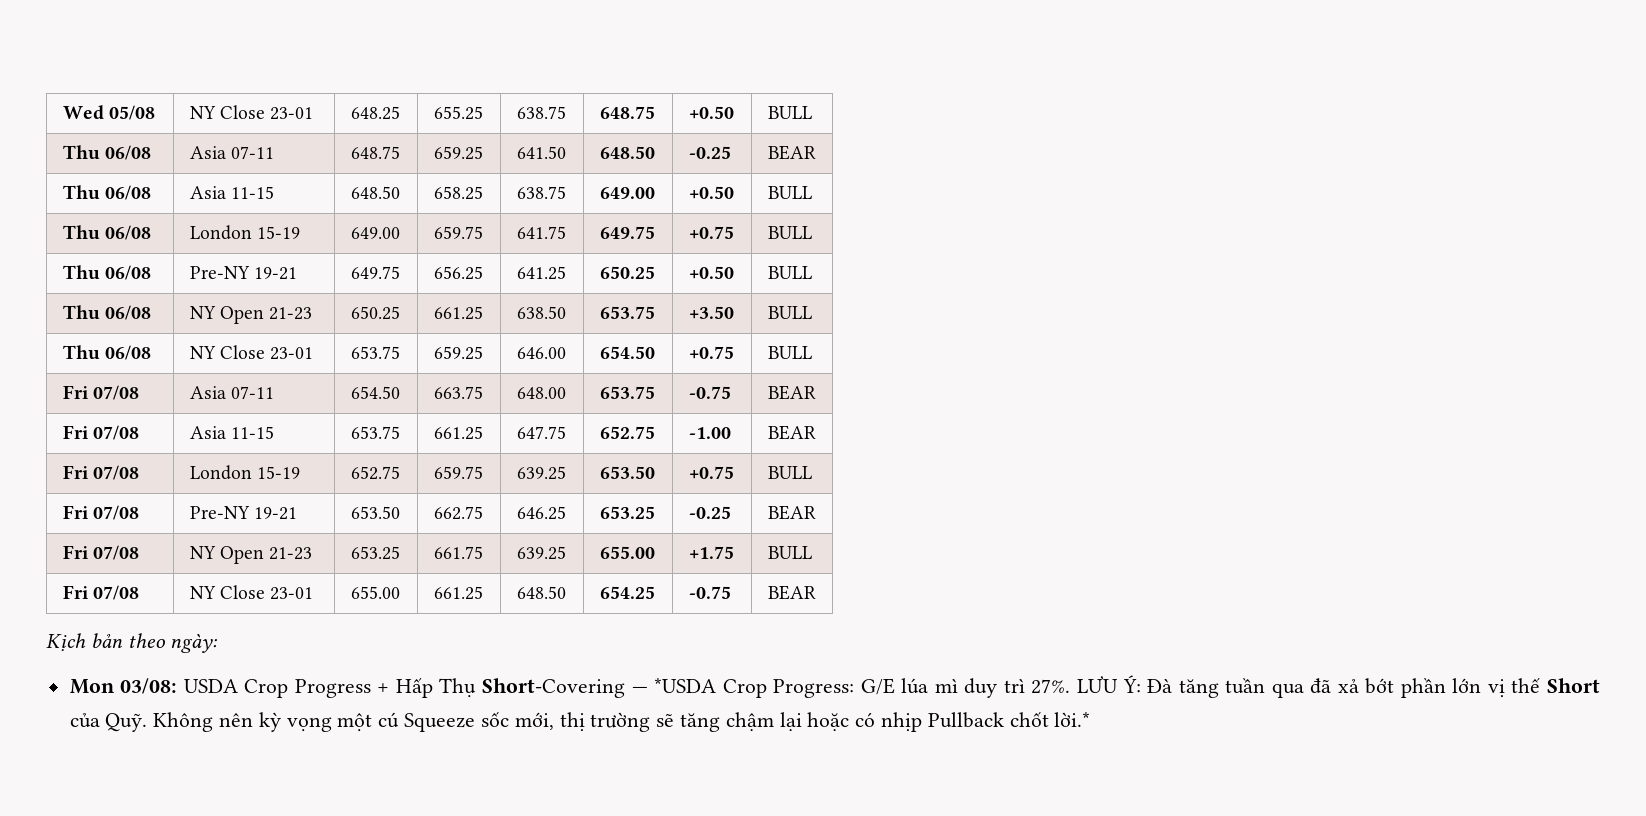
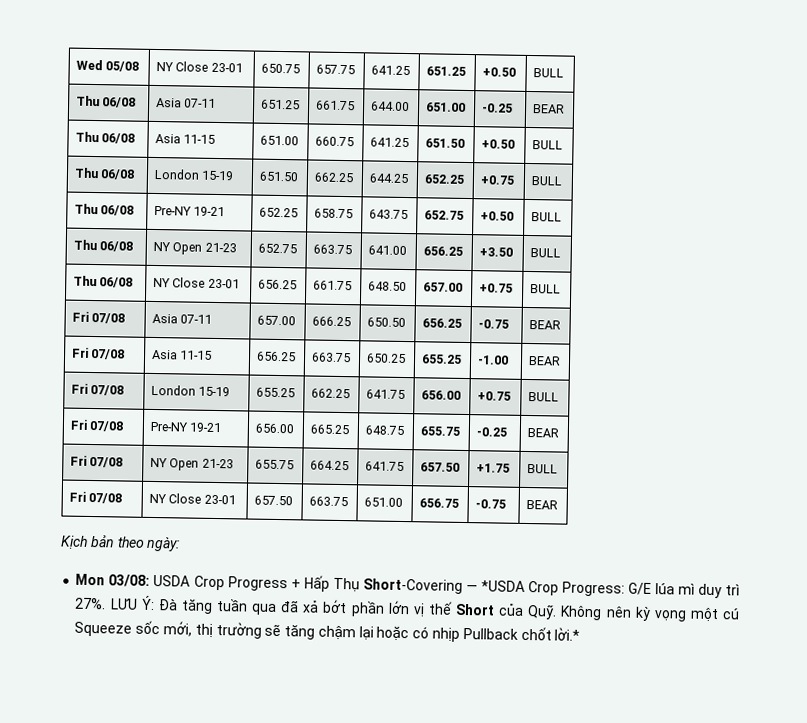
- Wed 05/08 | NY Close 23-01 | 648.25 | 655.25 | 638.75 | 648.75 | +0.50 | BULL
+ Wed 05/08 | NY Close 23-01 | 650.75 | 657.75 | 641.25 | 651.25 | +0.50 | BULL
- Thu 06/08 | Asia 07-11 | 648.75 | 659.25 | 641.50 | 648.50 | -0.25 | BEAR
+ Thu 06/08 | Asia 07-11 | 651.25 | 661.75 | 644.00 | 651.00 | -0.25 | BEAR
- Thu 06/08 | Asia 11-15 | 648.50 | 658.25 | 638.75 | 649.00 | +0.50 | BULL
+ Thu 06/08 | Asia 11-15 | 651.00 | 660.75 | 641.25 | 651.50 | +0.50 | BULL
- Thu 06/08 | London 15-19 | 649.00 | 659.75 | 641.75 | 649.75 | +0.75 | BULL
+ Thu 06/08 | London 15-19 | 651.50 | 662.25 | 644.25 | 652.25 | +0.75 | BULL
- Thu 06/08 | Pre-NY 19-21 | 649.75 | 656.25 | 641.25 | 650.25 | +0.50 | BULL
+ Thu 06/08 | Pre-NY 19-21 | 652.25 | 658.75 | 643.75 | 652.75 | +0.50 | BULL
- Thu 06/08 | NY Open 21-23 | 650.25 | 661.25 | 638.50 | 653.75 | +3.50 | BULL
+ Thu 06/08 | NY Open 21-23 | 652.75 | 663.75 | 641.00 | 656.25 | +3.50 | BULL
- Thu 06/08 | NY Close 23-01 | 653.75 | 659.25 | 646.00 | 654.50 | +0.75 | BULL
+ Thu 06/08 | NY Close 23-01 | 656.25 | 661.75 | 648.50 | 657.00 | +0.75 | BULL
- Fri 07/08 | Asia 07-11 | 654.50 | 663.75 | 648.00 | 653.75 | -0.75 | BEAR
+ Fri 07/08 | Asia 07-11 | 657.00 | 666.25 | 650.50 | 656.25 | -0.75 | BEAR
- Fri 07/08 | Asia 11-15 | 653.75 | 661.25 | 647.75 | 652.75 | -1.00 | BEAR
+ Fri 07/08 | Asia 11-15 | 656.25 | 663.75 | 650.25 | 655.25 | -1.00 | BEAR
- Fri 07/08 | London 15-19 | 652.75 | 659.75 | 639.25 | 653.50 | +0.75 | BULL
+ Fri 07/08 | London 15-19 | 655.25 | 662.25 | 641.75 | 656.00 | +0.75 | BULL
- Fri 07/08 | Pre-NY 19-21 | 653.50 | 662.75 | 646.25 | 653.25 | -0.25 | BEAR
+ Fri 07/08 | Pre-NY 19-21 | 656.00 | 665.25 | 648.75 | 655.75 | -0.25 | BEAR
- Fri 07/08 | NY Open 21-23 | 653.25 | 661.75 | 639.25 | 655.00 | +1.75 | BULL
+ Fri 07/08 | NY Open 21-23 | 655.75 | 664.25 | 641.75 | 657.50 | +1.75 | BULL
- Fri 07/08 | NY Close 23-01 | 655.00 | 661.25 | 648.50 | 654.25 | -0.75 | BEAR
+ Fri 07/08 | NY Close 23-01 | 657.50 | 663.75 | 651.00 | 656.75 | -0.75 | BEAR

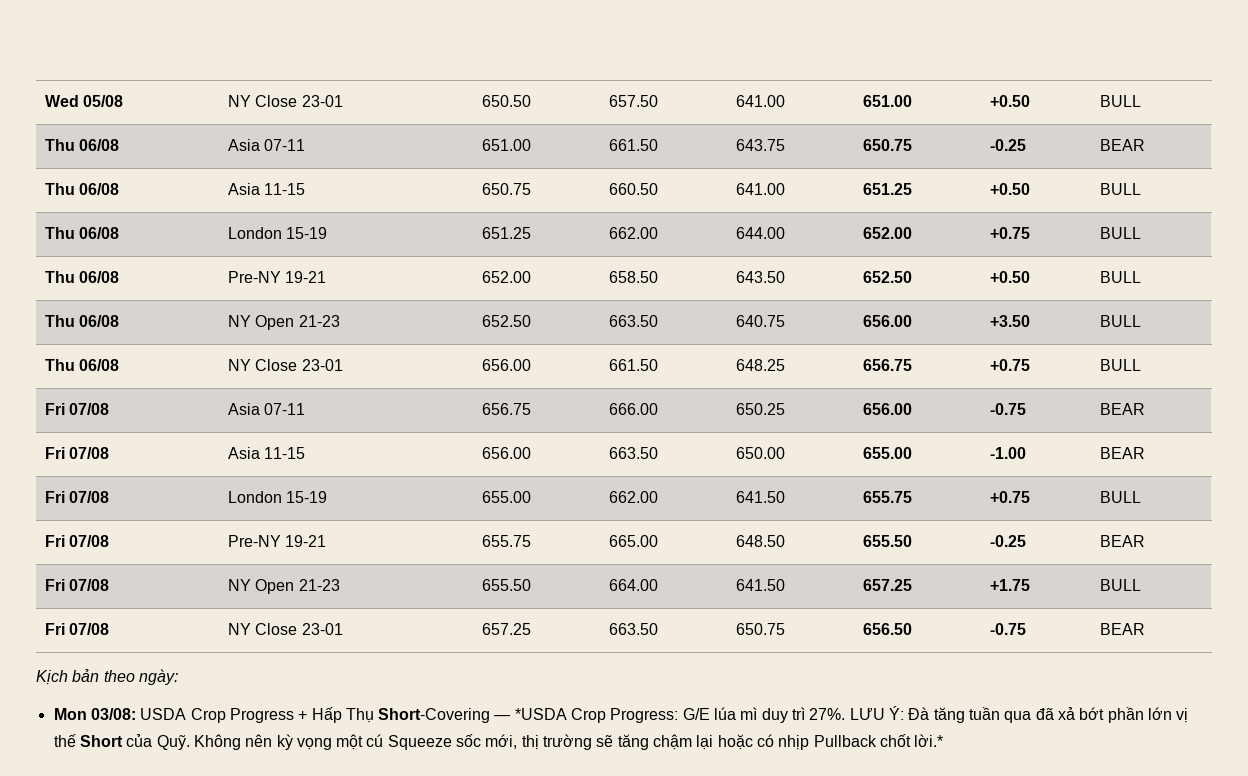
- Wed 05/08 | NY Close 23-01 | 650.75 | 657.75 | 641.25 | 651.25 | +0.50 | BULL
+ Wed 05/08 | NY Close 23-01 | 650.50 | 657.50 | 641.00 | 651.00 | +0.50 | BULL
- Thu 06/08 | Asia 07-11 | 651.25 | 661.75 | 644.00 | 651.00 | -0.25 | BEAR
+ Thu 06/08 | Asia 07-11 | 651.00 | 661.50 | 643.75 | 650.75 | -0.25 | BEAR
- Thu 06/08 | Asia 11-15 | 651.00 | 660.75 | 641.25 | 651.50 | +0.50 | BULL
+ Thu 06/08 | Asia 11-15 | 650.75 | 660.50 | 641.00 | 651.25 | +0.50 | BULL
- Thu 06/08 | London 15-19 | 651.50 | 662.25 | 644.25 | 652.25 | +0.75 | BULL
+ Thu 06/08 | London 15-19 | 651.25 | 662.00 | 644.00 | 652.00 | +0.75 | BULL
- Thu 06/08 | Pre-NY 19-21 | 652.25 | 658.75 | 643.75 | 652.75 | +0.50 | BULL
+ Thu 06/08 | Pre-NY 19-21 | 652.00 | 658.50 | 643.50 | 652.50 | +0.50 | BULL
- Thu 06/08 | NY Open 21-23 | 652.75 | 663.75 | 641.00 | 656.25 | +3.50 | BULL
+ Thu 06/08 | NY Open 21-23 | 652.50 | 663.50 | 640.75 | 656.00 | +3.50 | BULL
- Thu 06/08 | NY Close 23-01 | 656.25 | 661.75 | 648.50 | 657.00 | +0.75 | BULL
+ Thu 06/08 | NY Close 23-01 | 656.00 | 661.50 | 648.25 | 656.75 | +0.75 | BULL
- Fri 07/08 | Asia 07-11 | 657.00 | 666.25 | 650.50 | 656.25 | -0.75 | BEAR
+ Fri 07/08 | Asia 07-11 | 656.75 | 666.00 | 650.25 | 656.00 | -0.75 | BEAR
- Fri 07/08 | Asia 11-15 | 656.25 | 663.75 | 650.25 | 655.25 | -1.00 | BEAR
+ Fri 07/08 | Asia 11-15 | 656.00 | 663.50 | 650.00 | 655.00 | -1.00 | BEAR
- Fri 07/08 | London 15-19 | 655.25 | 662.25 | 641.75 | 656.00 | +0.75 | BULL
+ Fri 07/08 | London 15-19 | 655.00 | 662.00 | 641.50 | 655.75 | +0.75 | BULL
- Fri 07/08 | Pre-NY 19-21 | 656.00 | 665.25 | 648.75 | 655.75 | -0.25 | BEAR
+ Fri 07/08 | Pre-NY 19-21 | 655.75 | 665.00 | 648.50 | 655.50 | -0.25 | BEAR
- Fri 07/08 | NY Open 21-23 | 655.75 | 664.25 | 641.75 | 657.50 | +1.75 | BULL
+ Fri 07/08 | NY Open 21-23 | 655.50 | 664.00 | 641.50 | 657.25 | +1.75 | BULL
- Fri 07/08 | NY Close 23-01 | 657.50 | 663.75 | 651.00 | 656.75 | -0.75 | BEAR
+ Fri 07/08 | NY Close 23-01 | 657.25 | 663.50 | 650.75 | 656.50 | -0.75 | BEAR

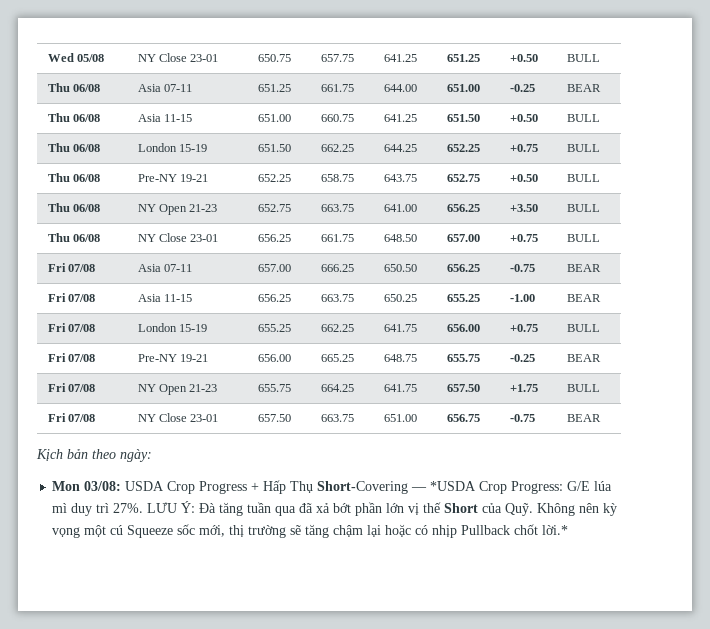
- Wed 05/08 | NY Close 23-01 | 650.50 | 657.50 | 641.00 | 651.00 | +0.50 | BULL
+ Wed 05/08 | NY Close 23-01 | 650.75 | 657.75 | 641.25 | 651.25 | +0.50 | BULL
- Thu 06/08 | Asia 07-11 | 651.00 | 661.50 | 643.75 | 650.75 | -0.25 | BEAR
+ Thu 06/08 | Asia 07-11 | 651.25 | 661.75 | 644.00 | 651.00 | -0.25 | BEAR
- Thu 06/08 | Asia 11-15 | 650.75 | 660.50 | 641.00 | 651.25 | +0.50 | BULL
+ Thu 06/08 | Asia 11-15 | 651.00 | 660.75 | 641.25 | 651.50 | +0.50 | BULL
- Thu 06/08 | London 15-19 | 651.25 | 662.00 | 644.00 | 652.00 | +0.75 | BULL
+ Thu 06/08 | London 15-19 | 651.50 | 662.25 | 644.25 | 652.25 | +0.75 | BULL
- Thu 06/08 | Pre-NY 19-21 | 652.00 | 658.50 | 643.50 | 652.50 | +0.50 | BULL
+ Thu 06/08 | Pre-NY 19-21 | 652.25 | 658.75 | 643.75 | 652.75 | +0.50 | BULL
- Thu 06/08 | NY Open 21-23 | 652.50 | 663.50 | 640.75 | 656.00 | +3.50 | BULL
+ Thu 06/08 | NY Open 21-23 | 652.75 | 663.75 | 641.00 | 656.25 | +3.50 | BULL
- Thu 06/08 | NY Close 23-01 | 656.00 | 661.50 | 648.25 | 656.75 | +0.75 | BULL
+ Thu 06/08 | NY Close 23-01 | 656.25 | 661.75 | 648.50 | 657.00 | +0.75 | BULL
- Fri 07/08 | Asia 07-11 | 656.75 | 666.00 | 650.25 | 656.00 | -0.75 | BEAR
+ Fri 07/08 | Asia 07-11 | 657.00 | 666.25 | 650.50 | 656.25 | -0.75 | BEAR
- Fri 07/08 | Asia 11-15 | 656.00 | 663.50 | 650.00 | 655.00 | -1.00 | BEAR
+ Fri 07/08 | Asia 11-15 | 656.25 | 663.75 | 650.25 | 655.25 | -1.00 | BEAR
- Fri 07/08 | London 15-19 | 655.00 | 662.00 | 641.50 | 655.75 | +0.75 | BULL
+ Fri 07/08 | London 15-19 | 655.25 | 662.25 | 641.75 | 656.00 | +0.75 | BULL
- Fri 07/08 | Pre-NY 19-21 | 655.75 | 665.00 | 648.50 | 655.50 | -0.25 | BEAR
+ Fri 07/08 | Pre-NY 19-21 | 656.00 | 665.25 | 648.75 | 655.75 | -0.25 | BEAR
- Fri 07/08 | NY Open 21-23 | 655.50 | 664.00 | 641.50 | 657.25 | +1.75 | BULL
+ Fri 07/08 | NY Open 21-23 | 655.75 | 664.25 | 641.75 | 657.50 | +1.75 | BULL
- Fri 07/08 | NY Close 23-01 | 657.25 | 663.50 | 650.75 | 656.50 | -0.75 | BEAR
+ Fri 07/08 | NY Close 23-01 | 657.50 | 663.75 | 651.00 | 656.75 | -0.75 | BEAR

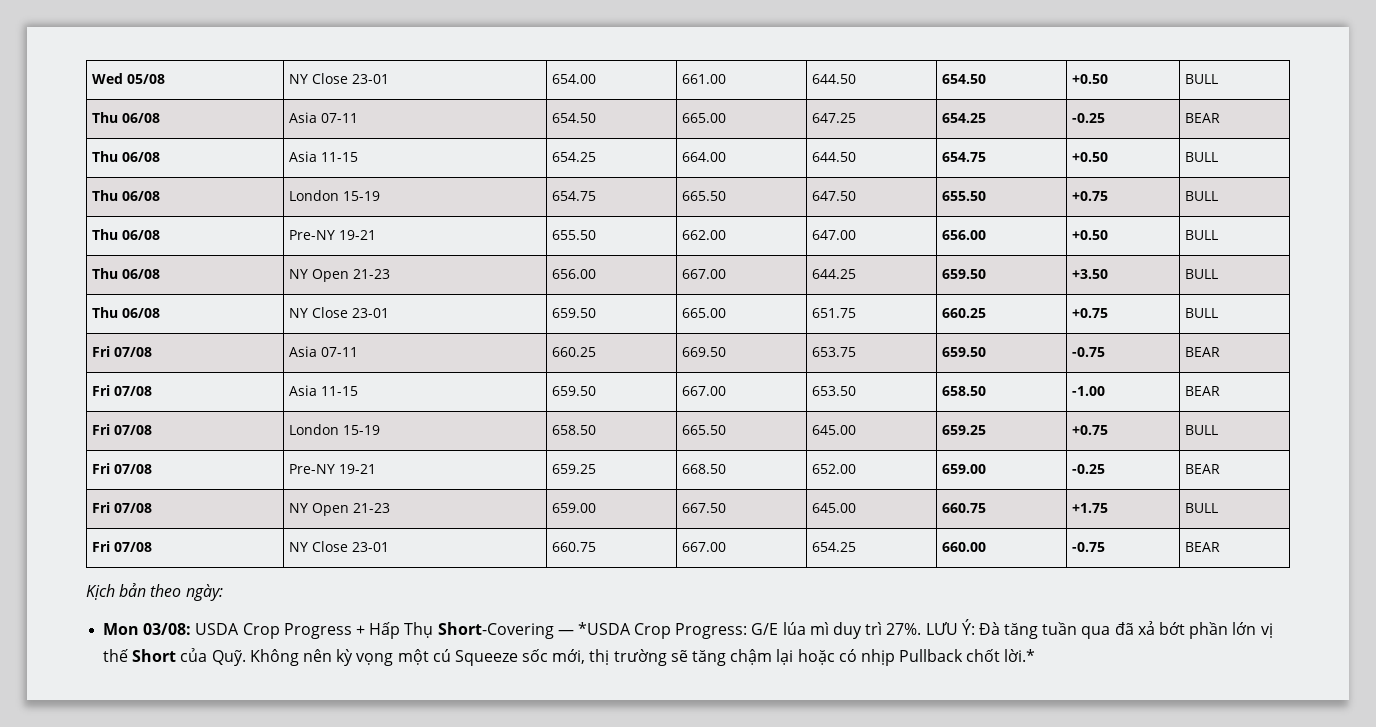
- Wed 05/08 | NY Close 23-01 | 650.75 | 657.75 | 641.25 | 651.25 | +0.50 | BULL
+ Wed 05/08 | NY Close 23-01 | 654.00 | 661.00 | 644.50 | 654.50 | +0.50 | BULL
- Thu 06/08 | Asia 07-11 | 651.25 | 661.75 | 644.00 | 651.00 | -0.25 | BEAR
+ Thu 06/08 | Asia 07-11 | 654.50 | 665.00 | 647.25 | 654.25 | -0.25 | BEAR
- Thu 06/08 | Asia 11-15 | 651.00 | 660.75 | 641.25 | 651.50 | +0.50 | BULL
+ Thu 06/08 | Asia 11-15 | 654.25 | 664.00 | 644.50 | 654.75 | +0.50 | BULL
- Thu 06/08 | London 15-19 | 651.50 | 662.25 | 644.25 | 652.25 | +0.75 | BULL
+ Thu 06/08 | London 15-19 | 654.75 | 665.50 | 647.50 | 655.50 | +0.75 | BULL
- Thu 06/08 | Pre-NY 19-21 | 652.25 | 658.75 | 643.75 | 652.75 | +0.50 | BULL
+ Thu 06/08 | Pre-NY 19-21 | 655.50 | 662.00 | 647.00 | 656.00 | +0.50 | BULL
- Thu 06/08 | NY Open 21-23 | 652.75 | 663.75 | 641.00 | 656.25 | +3.50 | BULL
+ Thu 06/08 | NY Open 21-23 | 656.00 | 667.00 | 644.25 | 659.50 | +3.50 | BULL
- Thu 06/08 | NY Close 23-01 | 656.25 | 661.75 | 648.50 | 657.00 | +0.75 | BULL
+ Thu 06/08 | NY Close 23-01 | 659.50 | 665.00 | 651.75 | 660.25 | +0.75 | BULL
- Fri 07/08 | Asia 07-11 | 657.00 | 666.25 | 650.50 | 656.25 | -0.75 | BEAR
+ Fri 07/08 | Asia 07-11 | 660.25 | 669.50 | 653.75 | 659.50 | -0.75 | BEAR
- Fri 07/08 | Asia 11-15 | 656.25 | 663.75 | 650.25 | 655.25 | -1.00 | BEAR
+ Fri 07/08 | Asia 11-15 | 659.50 | 667.00 | 653.50 | 658.50 | -1.00 | BEAR
- Fri 07/08 | London 15-19 | 655.25 | 662.25 | 641.75 | 656.00 | +0.75 | BULL
+ Fri 07/08 | London 15-19 | 658.50 | 665.50 | 645.00 | 659.25 | +0.75 | BULL
- Fri 07/08 | Pre-NY 19-21 | 656.00 | 665.25 | 648.75 | 655.75 | -0.25 | BEAR
+ Fri 07/08 | Pre-NY 19-21 | 659.25 | 668.50 | 652.00 | 659.00 | -0.25 | BEAR
- Fri 07/08 | NY Open 21-23 | 655.75 | 664.25 | 641.75 | 657.50 | +1.75 | BULL
+ Fri 07/08 | NY Open 21-23 | 659.00 | 667.50 | 645.00 | 660.75 | +1.75 | BULL
- Fri 07/08 | NY Close 23-01 | 657.50 | 663.75 | 651.00 | 656.75 | -0.75 | BEAR
+ Fri 07/08 | NY Close 23-01 | 660.75 | 667.00 | 654.25 | 660.00 | -0.75 | BEAR

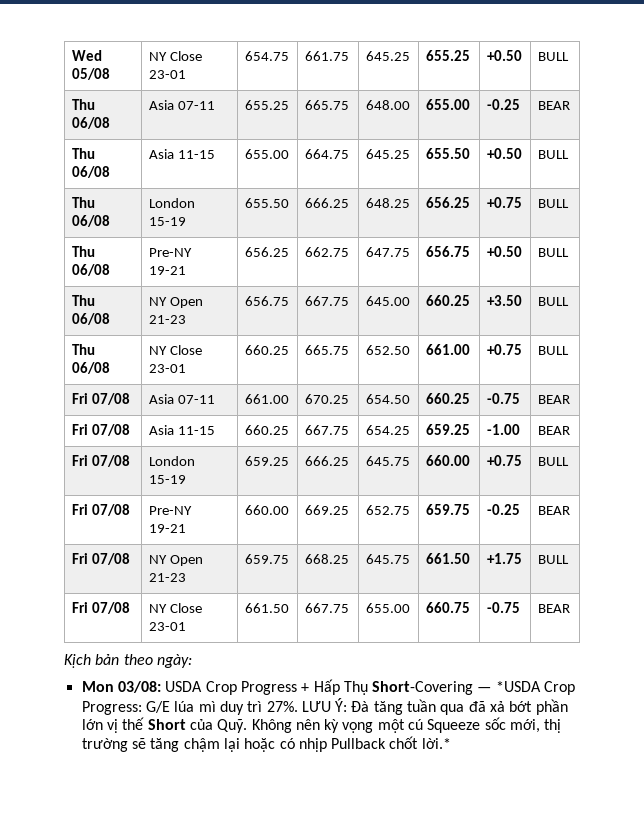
- Wed 05/08 | NY Close 23-01 | 654.00 | 661.00 | 644.50 | 654.50 | +0.50 | BULL
+ Wed 05/08 | NY Close 23-01 | 654.75 | 661.75 | 645.25 | 655.25 | +0.50 | BULL
- Thu 06/08 | Asia 07-11 | 654.50 | 665.00 | 647.25 | 654.25 | -0.25 | BEAR
+ Thu 06/08 | Asia 07-11 | 655.25 | 665.75 | 648.00 | 655.00 | -0.25 | BEAR
- Thu 06/08 | Asia 11-15 | 654.25 | 664.00 | 644.50 | 654.75 | +0.50 | BULL
+ Thu 06/08 | Asia 11-15 | 655.00 | 664.75 | 645.25 | 655.50 | +0.50 | BULL
- Thu 06/08 | London 15-19 | 654.75 | 665.50 | 647.50 | 655.50 | +0.75 | BULL
+ Thu 06/08 | London 15-19 | 655.50 | 666.25 | 648.25 | 656.25 | +0.75 | BULL
- Thu 06/08 | Pre-NY 19-21 | 655.50 | 662.00 | 647.00 | 656.00 | +0.50 | BULL
+ Thu 06/08 | Pre-NY 19-21 | 656.25 | 662.75 | 647.75 | 656.75 | +0.50 | BULL
- Thu 06/08 | NY Open 21-23 | 656.00 | 667.00 | 644.25 | 659.50 | +3.50 | BULL
+ Thu 06/08 | NY Open 21-23 | 656.75 | 667.75 | 645.00 | 660.25 | +3.50 | BULL
- Thu 06/08 | NY Close 23-01 | 659.50 | 665.00 | 651.75 | 660.25 | +0.75 | BULL
+ Thu 06/08 | NY Close 23-01 | 660.25 | 665.75 | 652.50 | 661.00 | +0.75 | BULL
- Fri 07/08 | Asia 07-11 | 660.25 | 669.50 | 653.75 | 659.50 | -0.75 | BEAR
+ Fri 07/08 | Asia 07-11 | 661.00 | 670.25 | 654.50 | 660.25 | -0.75 | BEAR
- Fri 07/08 | Asia 11-15 | 659.50 | 667.00 | 653.50 | 658.50 | -1.00 | BEAR
+ Fri 07/08 | Asia 11-15 | 660.25 | 667.75 | 654.25 | 659.25 | -1.00 | BEAR
- Fri 07/08 | London 15-19 | 658.50 | 665.50 | 645.00 | 659.25 | +0.75 | BULL
+ Fri 07/08 | London 15-19 | 659.25 | 666.25 | 645.75 | 660.00 | +0.75 | BULL
- Fri 07/08 | Pre-NY 19-21 | 659.25 | 668.50 | 652.00 | 659.00 | -0.25 | BEAR
+ Fri 07/08 | Pre-NY 19-21 | 660.00 | 669.25 | 652.75 | 659.75 | -0.25 | BEAR
- Fri 07/08 | NY Open 21-23 | 659.00 | 667.50 | 645.00 | 660.75 | +1.75 | BULL
+ Fri 07/08 | NY Open 21-23 | 659.75 | 668.25 | 645.75 | 661.50 | +1.75 | BULL
- Fri 07/08 | NY Close 23-01 | 660.75 | 667.00 | 654.25 | 660.00 | -0.75 | BEAR
+ Fri 07/08 | NY Close 23-01 | 661.50 | 667.75 | 655.00 | 660.75 | -0.75 | BEAR

